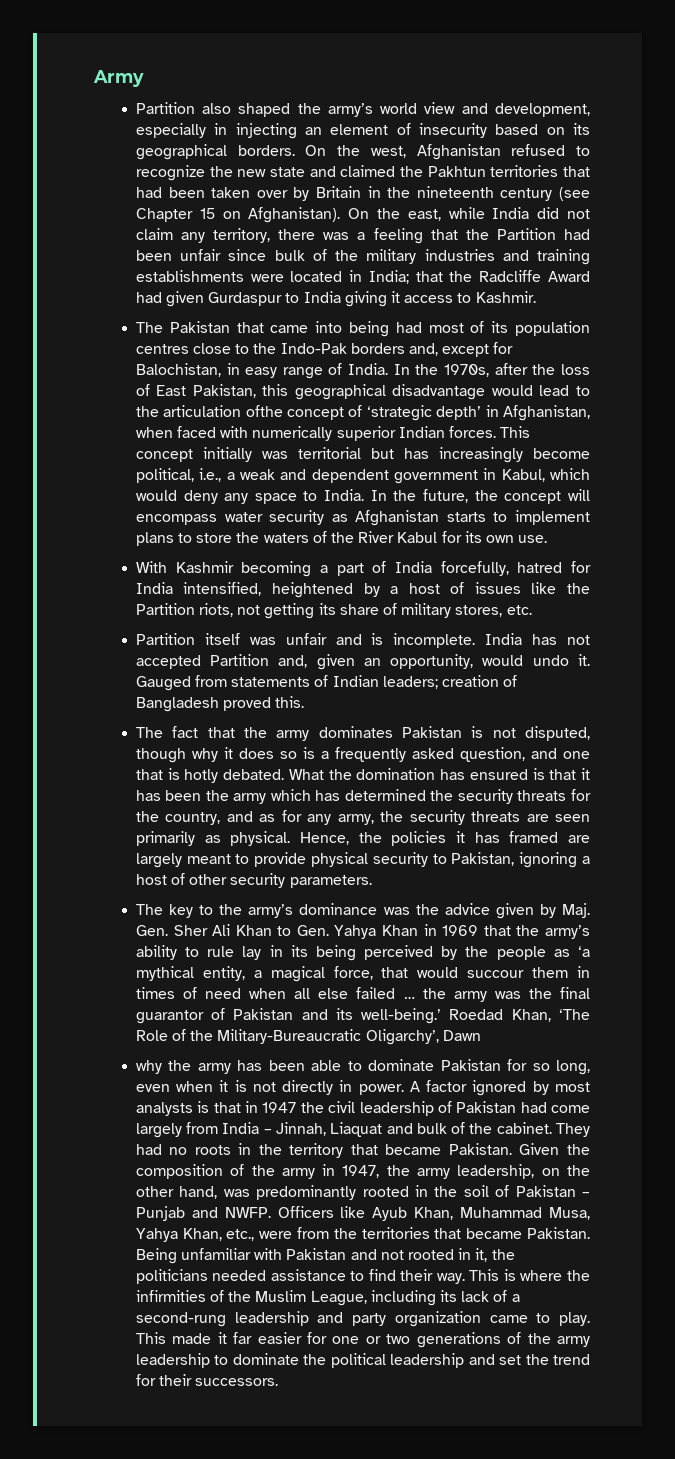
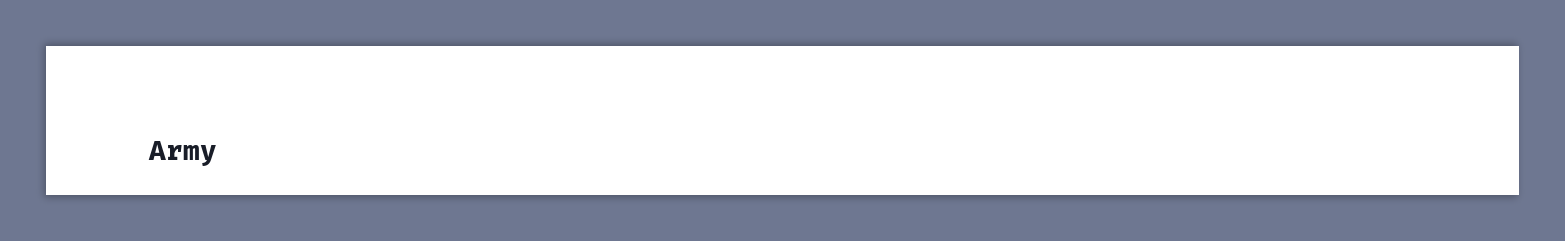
- Partition also shaped the army’s world view and development, especially in injecting an element of insecurity based on its geographical borders. On the west, Afghanistan refused to recognize the new state and claimed the Pakhtun territories that had been taken over by Britain in the nineteenth century (see Chapter 15 on Afghanistan). On the east, while India did not claim any territory, there was a feeling that the Partition had been unfair since bulk of the military industries and training establishments were located in India; that the Radcliffe Award had given Gurdaspur to India giving it access to Kashmir.
- The Pakistan that came into being had most of its population centres close to the Indo-Pak borders and, except for Balochistan, in easy range of India. In the 1970s, after the loss of East Pakistan, this geographical disadvantage would lead to the articulation ofthe concept of ‘strategic depth’ in Afghanistan, when faced with numerically superior Indian forces. This concept initially was territorial but has increasingly become political, i.e., a weak and dependent government in Kabul, which would deny any space to India. In the future, the concept will encompass water security as Afghanistan starts to implement plans to store the waters of the River Kabul for its own use.
- With Kashmir becoming a part of India forcefully, hatred for India intensified, heightened by a host of issues like the Partition riots, not getting its share of military stores, etc.
- Partition itself was unfair and is incomplete. India has not accepted Partition and, given an opportunity, would undo it. Gauged from statements of Indian leaders; creation of Bangladesh proved this.
- The fact that the army dominates Pakistan is not disputed, though why it does so is a frequently asked question, and one that is hotly debated. What the domination has ensured is that it has been the army which has determined the security threats for the country, and as for any army, the security threats are seen primarily as physical. Hence, the policies it has framed are largely meant to provide physical security to Pakistan, ignoring a host of other security parameters.
- The key to the army’s dominance was the advice given by Maj. Gen. Sher Ali Khan to Gen. Yahya Khan in 1969 that the army’s ability to rule lay in its being perceived by the people as ‘a mythical entity, a magical force, that would succour them in times of need when all else failed … the army was the final guarantor of Pakistan and its well-being.’ Roedad Khan, ‘The Role of the Military-Bureaucratic Oligarchy’, Dawn
- why the army has been able to dominate Pakistan for so long, even when it is not directly in power. A factor ignored by most analysts is that in 1947 the civil leadership of Pakistan had come largely from India – Jinnah, Liaquat and bulk of the cabinet. They had no roots in the territory that became Pakistan. Given the composition of the army in 1947, the army leadership, on the other hand, was predominantly rooted in the soil of Pakistan – Punjab and NWFP. Officers like Ayub Khan, Muhammad Musa, Yahya Khan, etc., were from the territories that became Pakistan. Being unfamiliar with Pakistan and not rooted in it, the politicians needed assistance to find their way. This is where the infirmities of the Muslim League, including its lack of a second-rung leadership and party organization came to play. This made it far easier for one or two generations of the army leadership to dominate the political leadership and set the trend for their successors.

